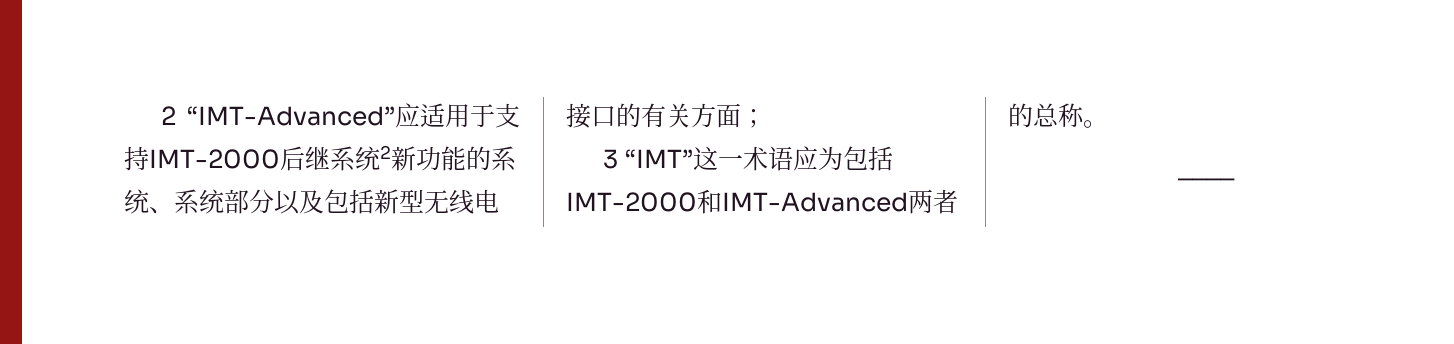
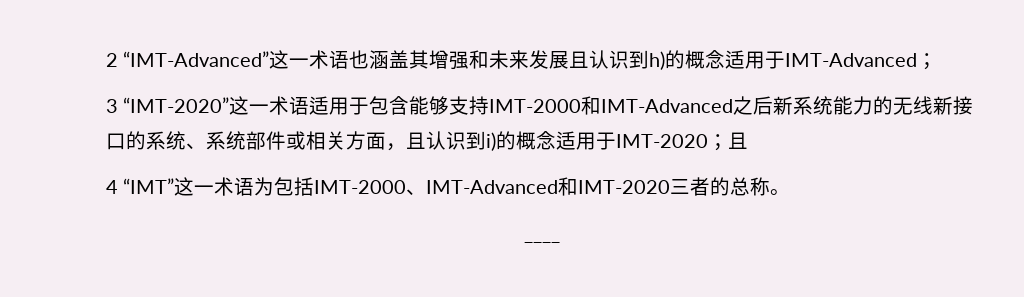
- 2 “IMT-Advanced”应适用于支持IMT-2000后继系统2新功能的系统、系统部分以及包括新型无线电接口的有关方面；
- 3 “IMT”这一术语应为包括IMT-2000和IMT-Advanced两者的总称。
+ 2 “IMT-Advanced”这一术语也涵盖其增强和未来发展且认识到h)的概念适用于IMT-Advanced；
+ 3 “IMT-2020”这一术语适用于包含能够支持IMT-2000和IMT-Advanced之后新系统能力的无线新接口的系统、系统部件或相关方面，且认识到i)的概念适用于IMT-2020；且
+ 4 “IMT”这一术语为包括IMT-2000、IMT-Advanced和IMT-2020三者的总称。

